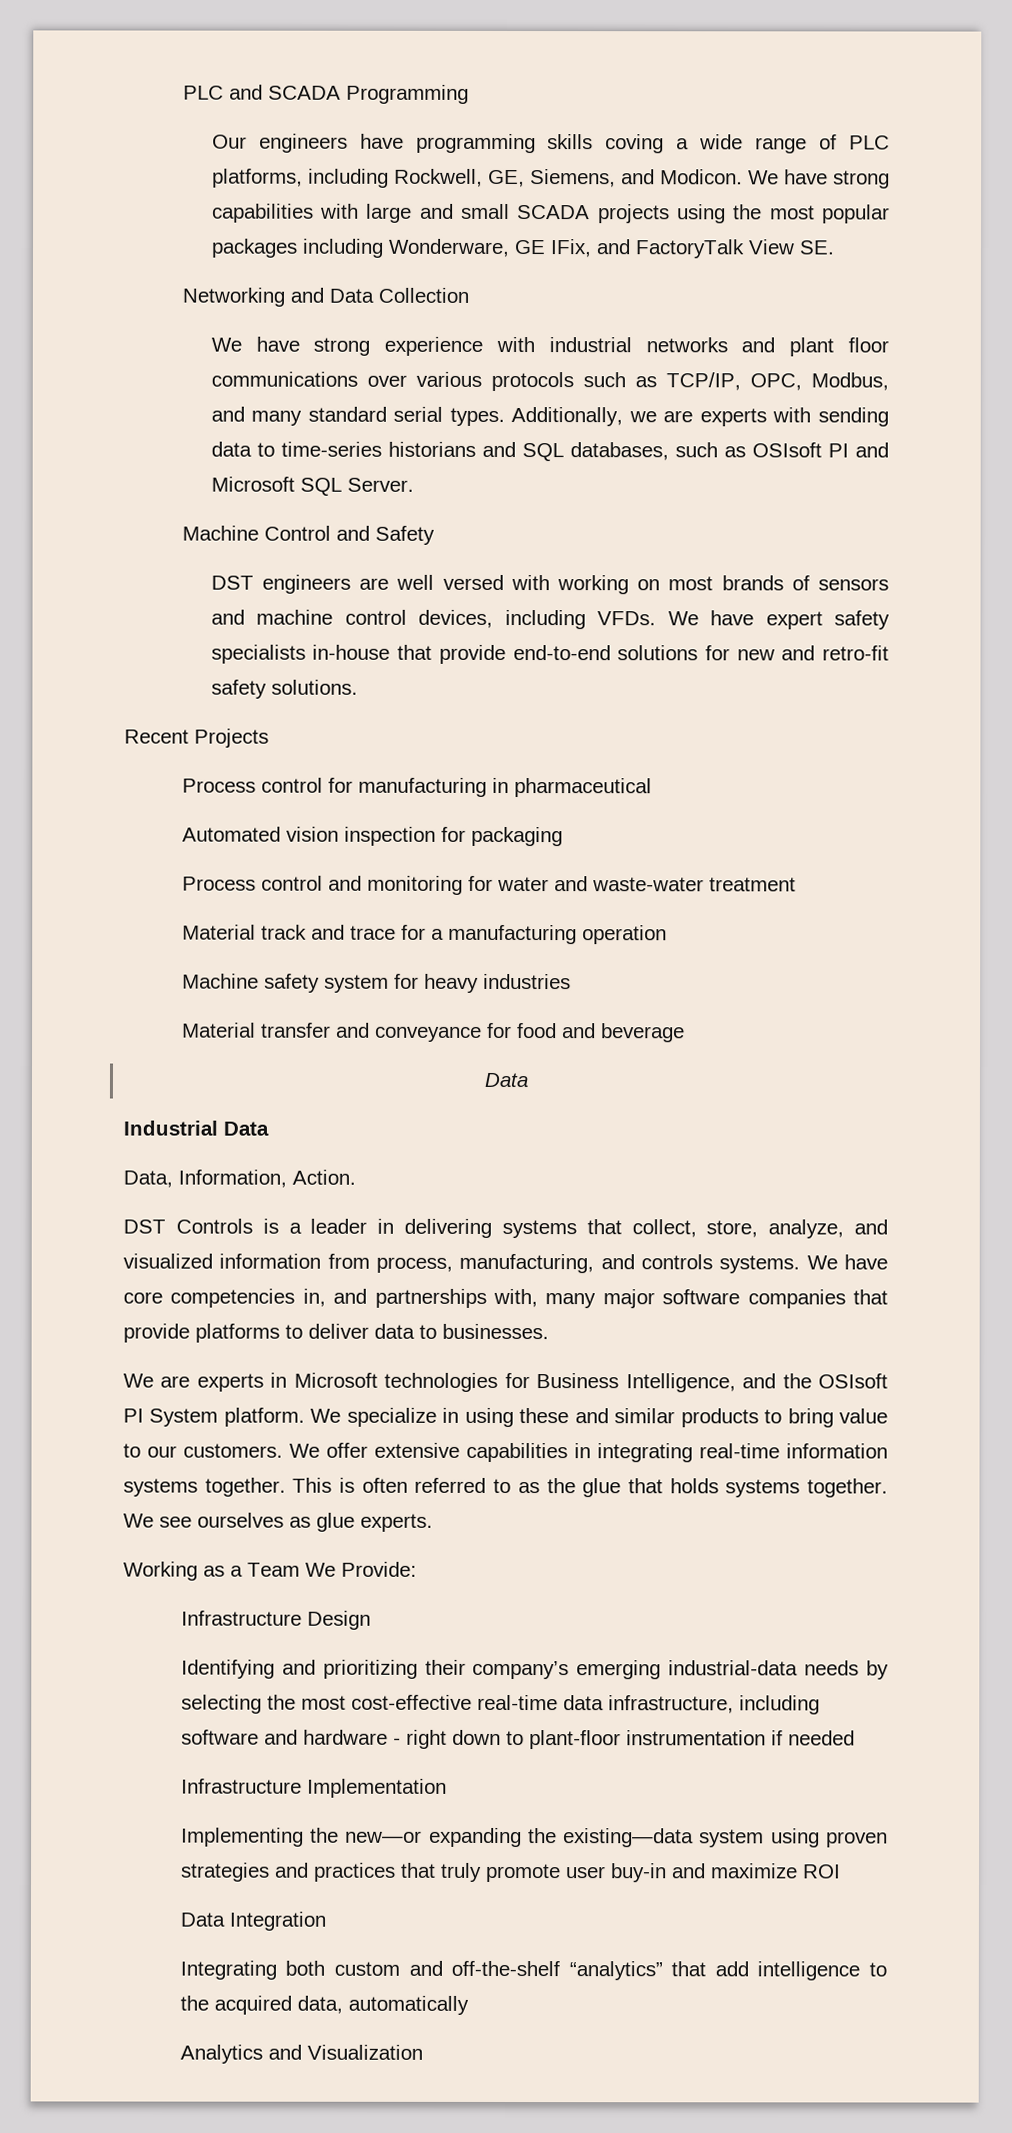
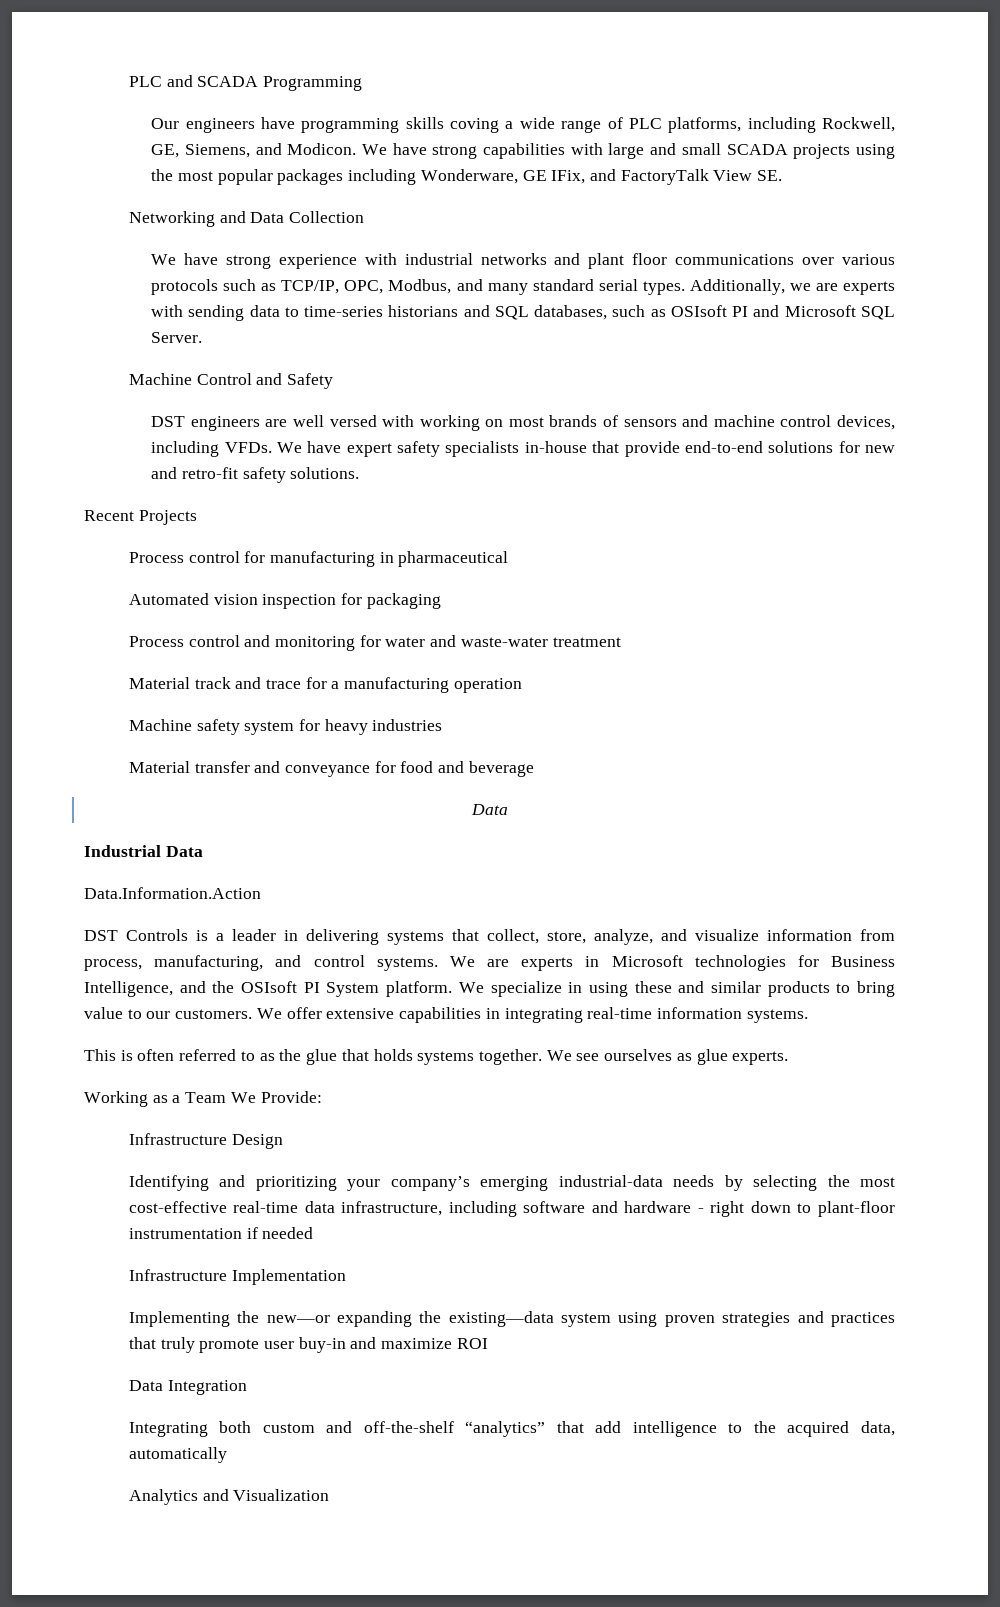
- Data, Information, Action.
+ Data.Information.Action
- DST Controls is a leader in delivering systems that collect, store, analyze, and visualized information from process, manufacturing, and controls systems.
+ DST Controls is a leader in delivering systems that collect, store, analyze, and visualize information from process, manufacturing, and control systems.
- We have core competencies in, and partnerships with, many major software companies that provide platforms to deliver data to businesses.
- We offer extensive capabilities in integrating real-time information systems together. This is often referred to as the glue that holds systems together.
+ We offer extensive capabilities in integrating real-time information systems.
+ This is often referred to as the glue that holds systems together.
- Identifying and prioritizing their company’s emerging industrial-data needs by selecting the most cost-effective real-time data infrastructure, including software and hardware - right down to plant-floor instrumentation if needed
+ Identifying and prioritizing your company’s emerging industrial-data needs by selecting the most cost-effective real-time data infrastructure, including software and hardware - right down to plant-floor instrumentation if needed

